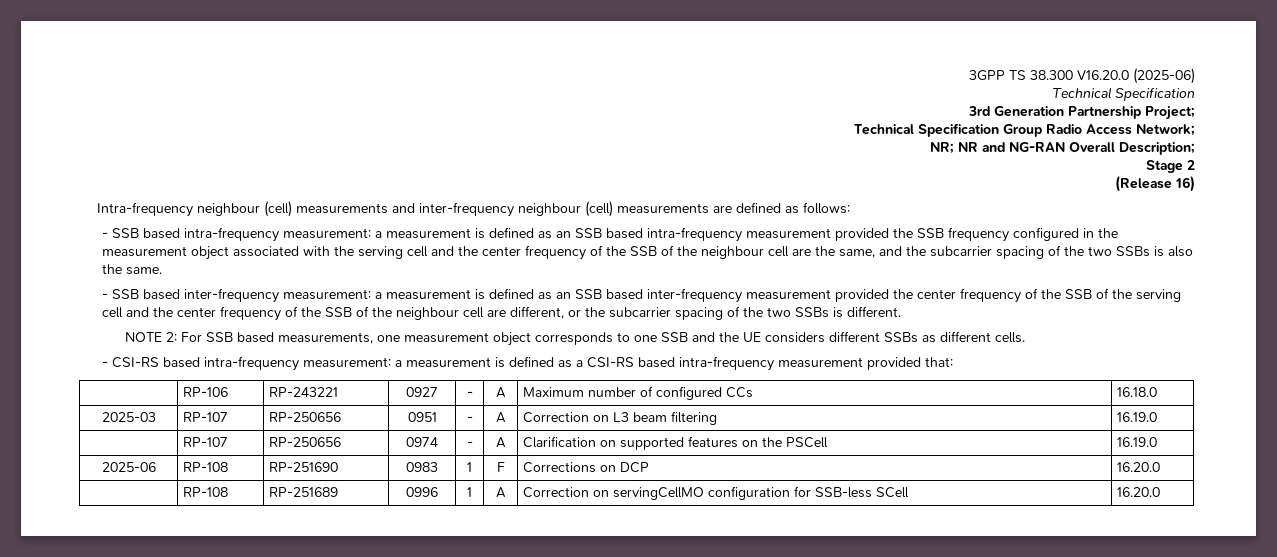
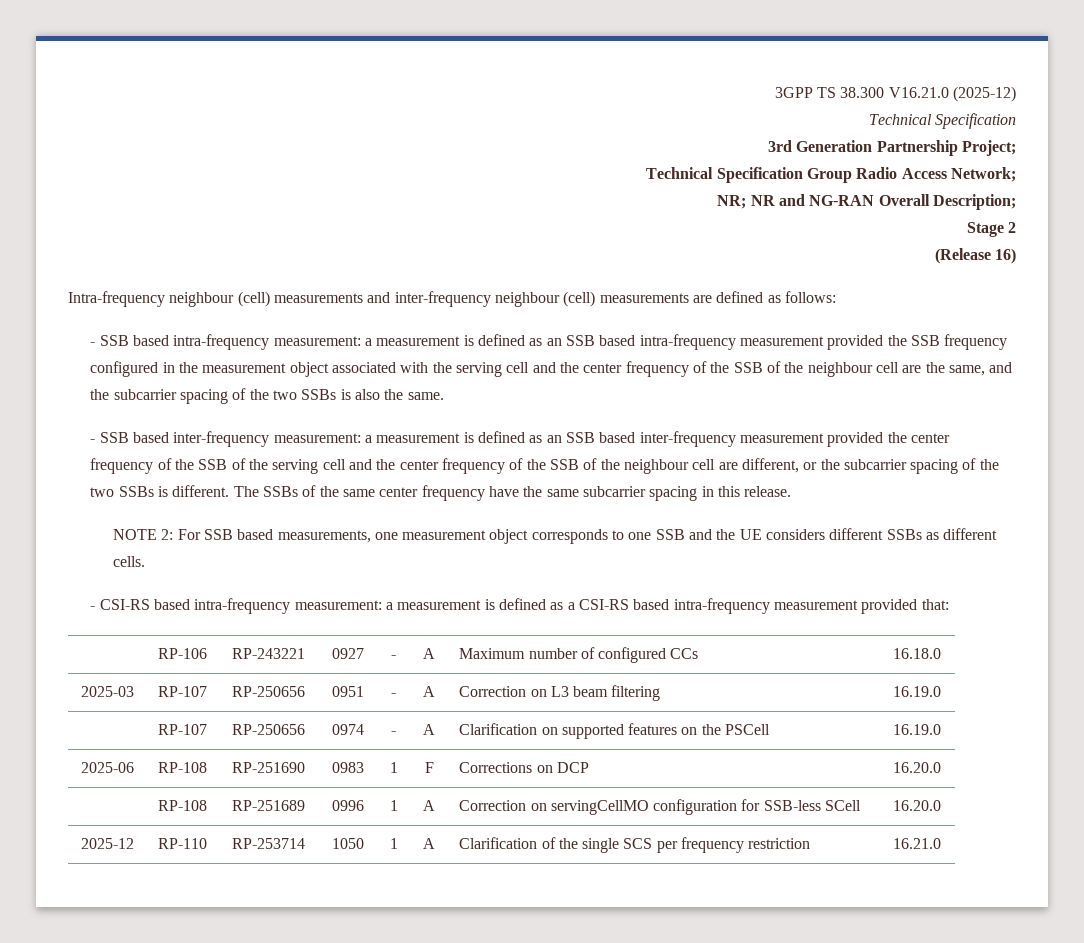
- 3GPP TS 38.300 V16.20.0 (2025-06)
+ 3GPP TS 38.300 V16.21.0 (2025-12)
+ The SSBs of the same center frequency have the same subcarrier spacing in this release.
+ 2025-12 | RP-110 | RP-253714 | 1050 | 1 | A | Clarification of the single SCS per frequency restriction | 16.21.0

